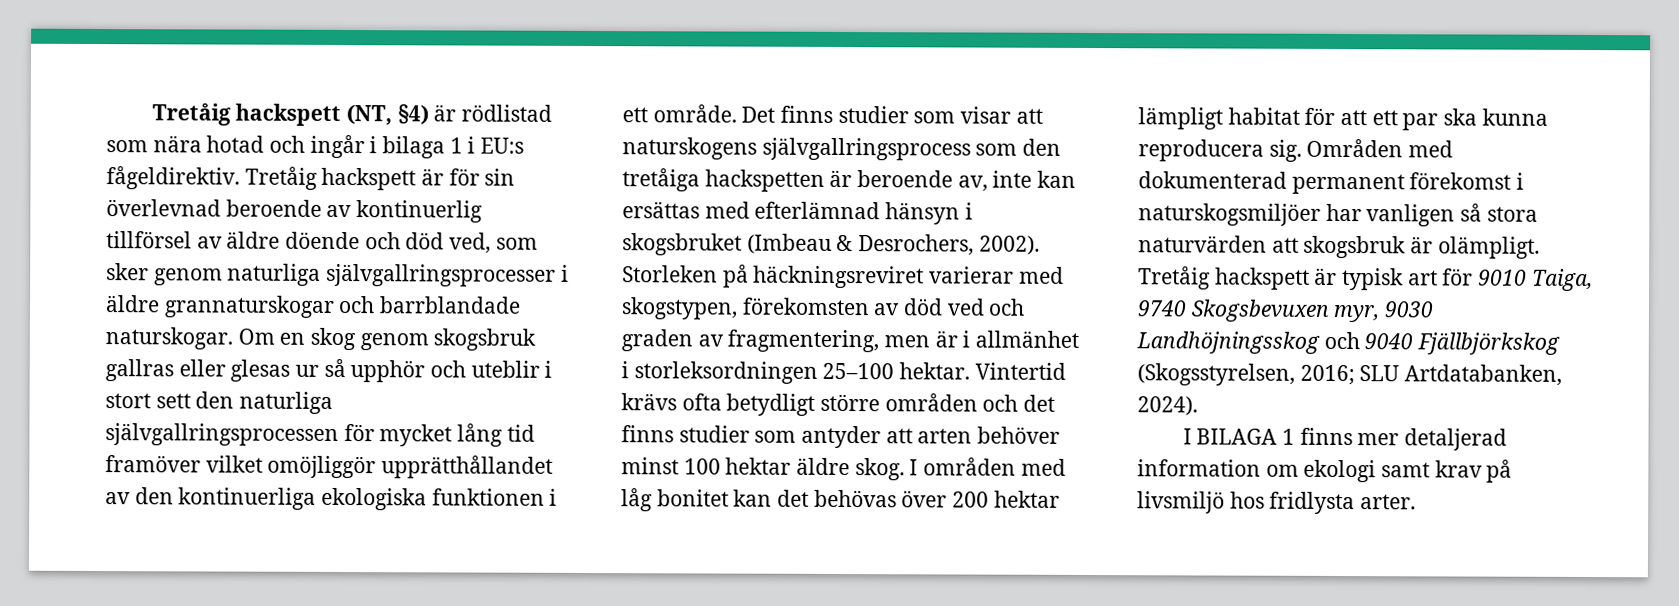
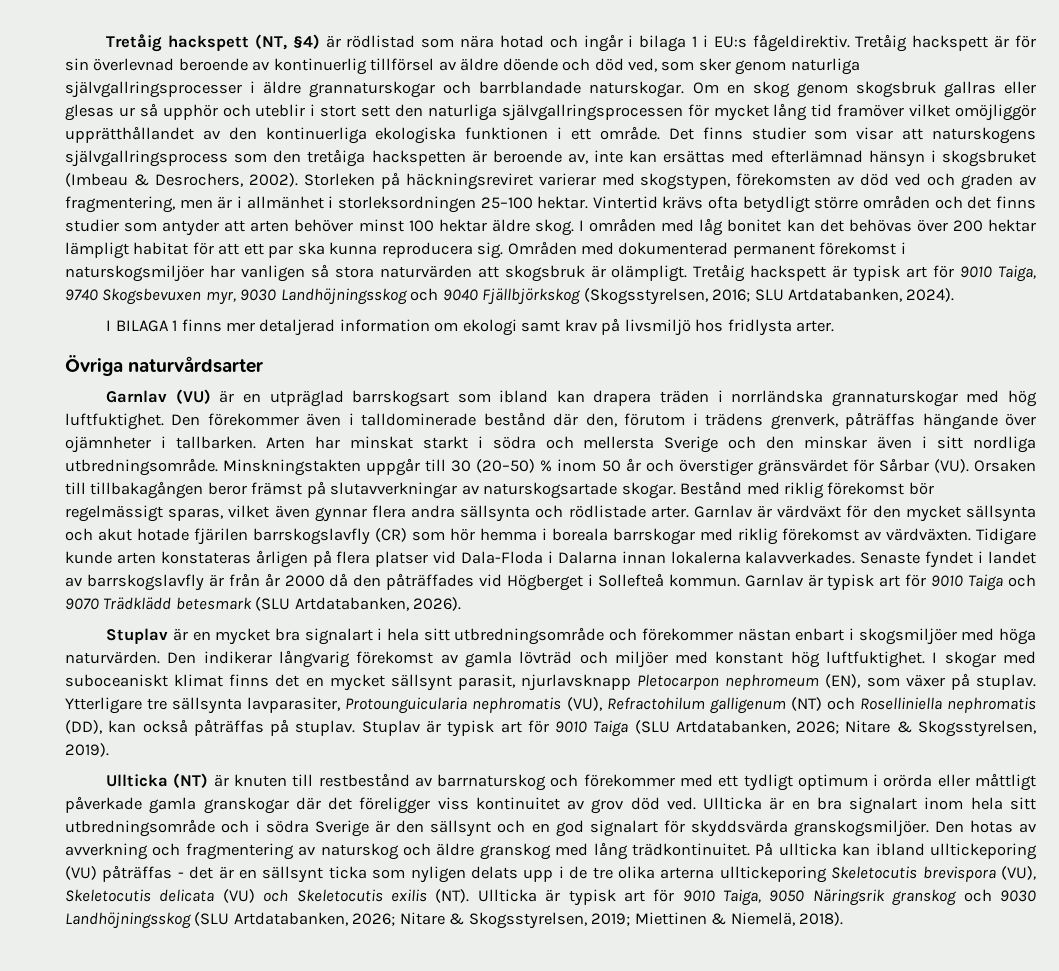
+ Övriga naturvårdsarter
+ Garnlav (VU) är en utpräglad barrskogsart som ibland kan drapera träden i norrländska grannaturskogar med hög luftfuktighet. Den förekommer även i talldominerade bestånd där den, förutom i trädens grenverk, påträffas hängande över ojämnheter i tallbarken. Arten har minskat starkt i södra och mellersta Sverige och den minskar även i sitt nordliga utbredningsområde. Minskningstakten uppgår till 30 (20–50) % inom 50 år och överstiger gränsvärdet för Sårbar (VU). Orsaken till tillbakagången beror främst på slutavverkningar av naturskogsartade skogar. Bestånd med riklig förekomst bör regelmässigt sparas, vilket även gynnar flera andra sällsynta och rödlistade arter. Garnlav är värdväxt för den mycket sällsynta och akut hotade fjärilen barrskogslavfly (CR) som hör hemma i boreala barrskogar med riklig förekomst av värdväxten. Tidigare kunde arten konstateras årligen på flera platser vid Dala-Floda i Dalarna innan lokalerna kalavverkades. Senaste fyndet i landet av barrskogslavfly är från år 2000 då den påträffades vid Högberget i Sollefteå kommun. Garnlav är typisk art för 9010 Taiga och 9070 Trädklädd betesmark (SLU Artdatabanken, 2026).
+ Stuplav är en mycket bra signalart i hela sitt utbredningsområde och förekommer nästan enbart i skogsmiljöer med höga naturvärden. Den indikerar långvarig förekomst av gamla lövträd och miljöer med konstant hög luftfuktighet. I skogar med suboceaniskt klimat finns det en mycket sällsynt parasit, njurlavsknapp Pletocarpon nephromeum (EN), som växer på stuplav. Ytterligare tre sällsynta lavparasiter, Protounguicularia nephromatis (VU), Refractohilum galligenum (NT) och Roselliniella nephromatis (DD), kan också påträffas på stuplav. Stuplav är typisk art för 9010 Taiga (SLU Artdatabanken, 2026; Nitare & Skogsstyrelsen, 2019).
+ Ullticka (NT) är knuten till restbestånd av barrnaturskog och förekommer med ett tydligt optimum i orörda eller måttligt påverkade gamla granskogar där det föreligger viss kontinuitet av grov död ved. Ullticka är en bra signalart inom hela sitt utbredningsområde och i södra Sverige är den sällsynt och en god signalart för skyddsvärda granskogsmiljöer. Den hotas av avverkning och fragmentering av naturskog och äldre granskog med lång trädkontinuitet. På ullticka kan ibland ulltickeporing (VU) påträffas - det är en sällsynt ticka som nyligen delats upp i de tre olika arterna ulltickeporing Skeletocutis brevispora (VU), Skeletocutis delicata (VU) och Skeletocutis exilis (NT). Ullticka är typisk art för 9010 Taiga, 9050 Näringsrik granskog och 9030 Landhöjningsskog (SLU Artdatabanken, 2026; Nitare & Skogsstyrelsen, 2019; Miettinen & Niemelä, 2018).

